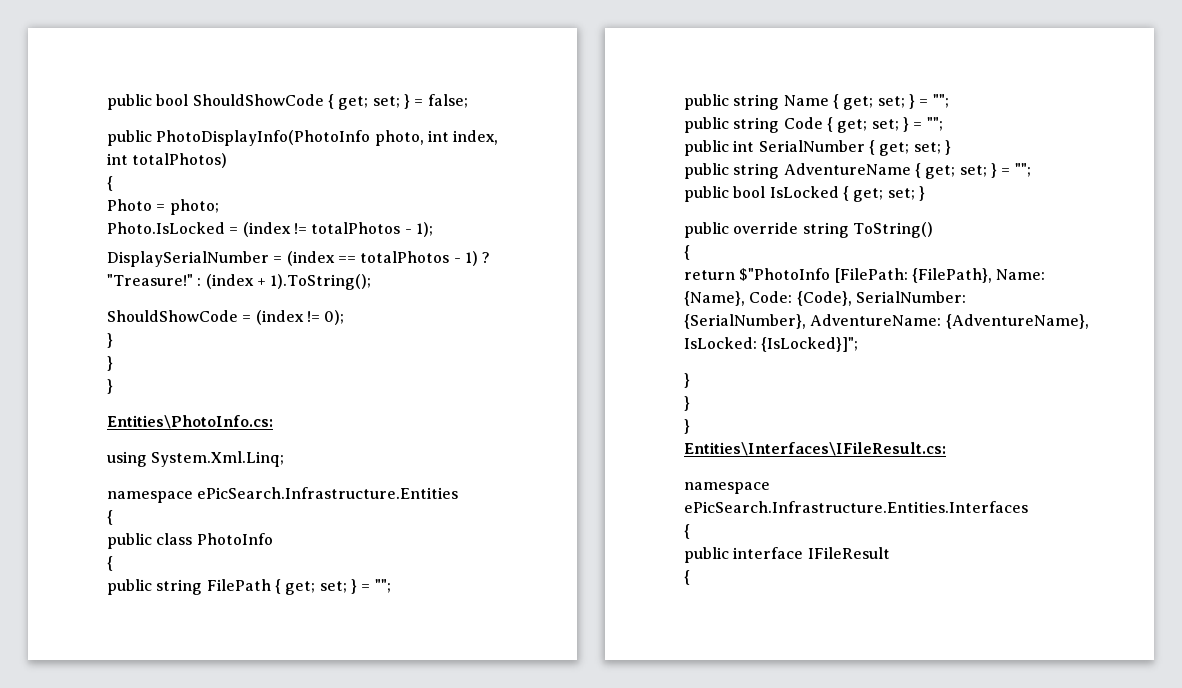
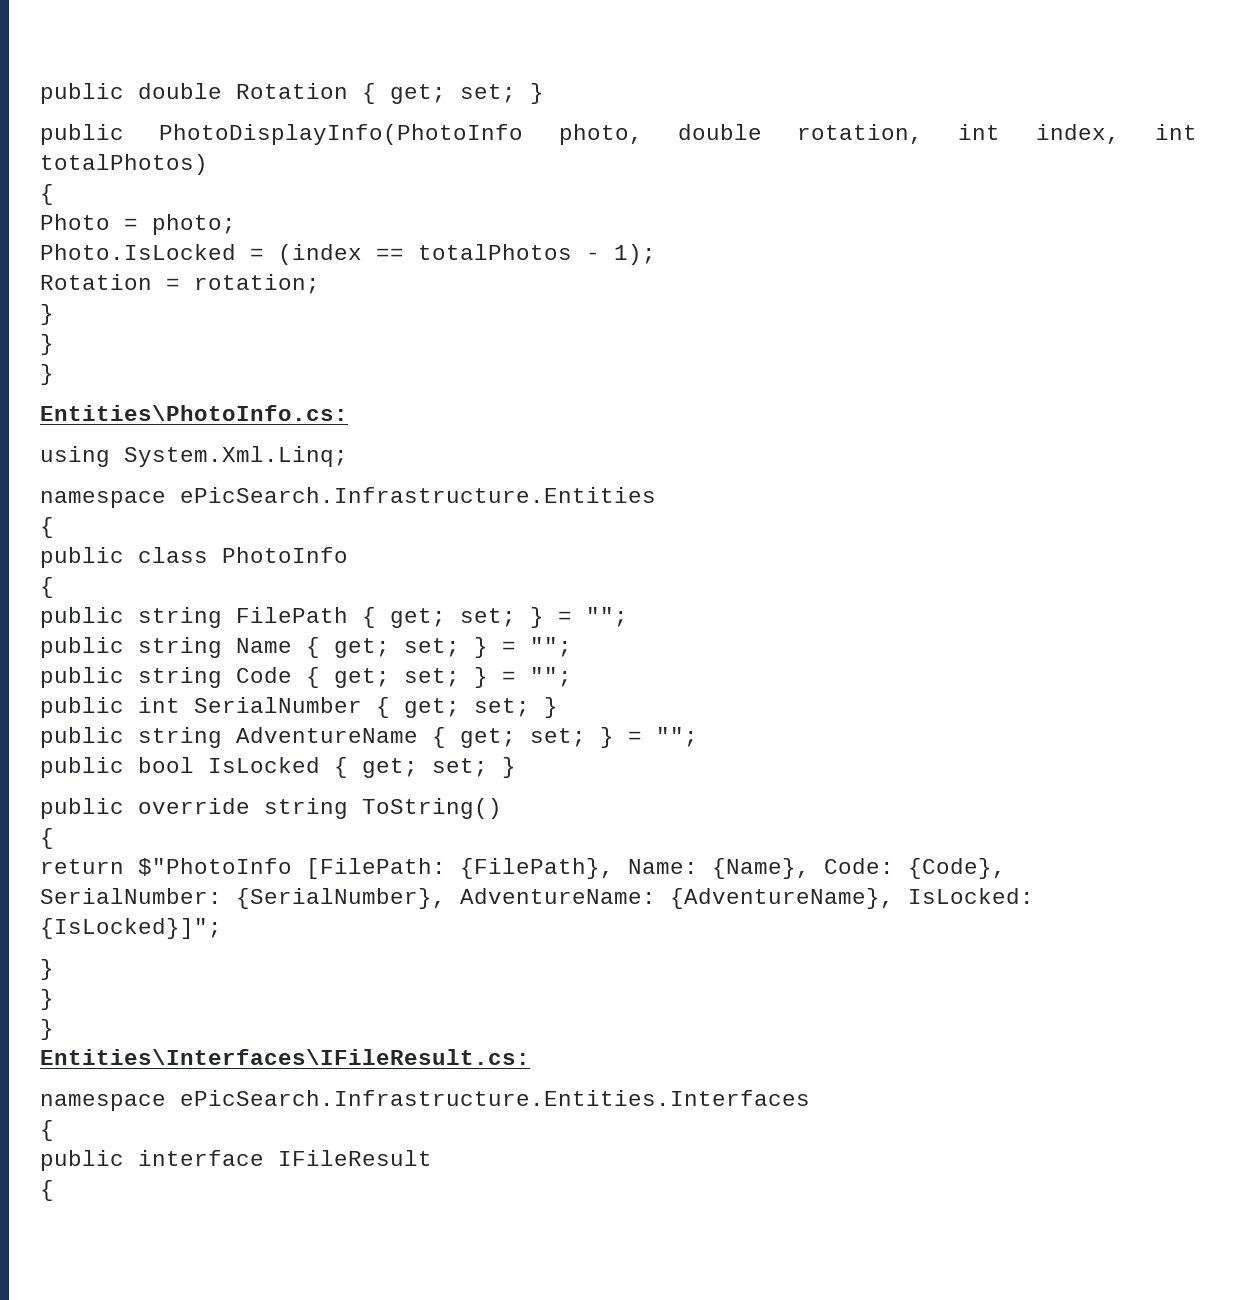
- public bool ShouldShowCode { get; set; } = false;
+ public double Rotation { get; set; }
- public PhotoDisplayInfo(PhotoInfo photo, int index, int totalPhotos)
+ public PhotoDisplayInfo(PhotoInfo photo, double rotation, int index, int totalPhotos)
- Photo.IsLocked = (index != totalPhotos - 1);
+ Photo.IsLocked = (index == totalPhotos - 1);
- DisplaySerialNumber = (index == totalPhotos - 1) ? "Treasure!" : (index + 1).ToString();
- ShouldShowCode = (index != 0);
+ Rotation = rotation;

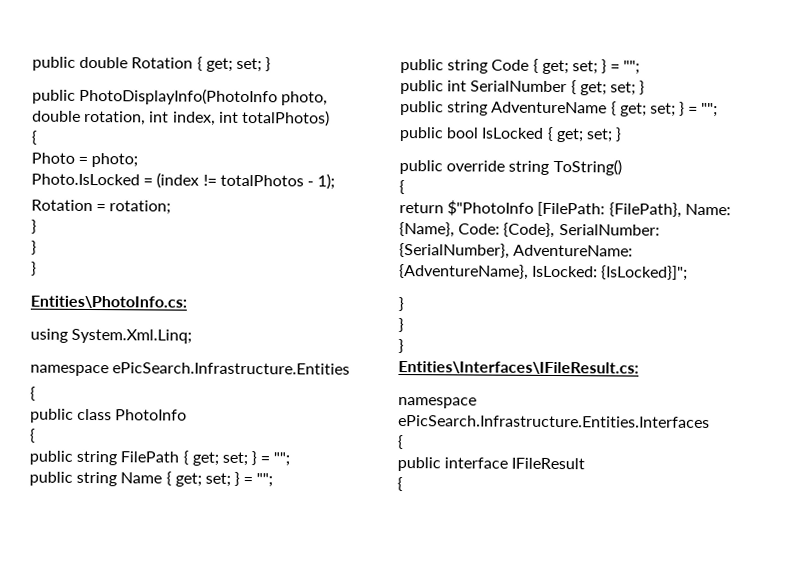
- Photo.IsLocked = (index == totalPhotos - 1);
+ Photo.IsLocked = (index != totalPhotos - 1);

